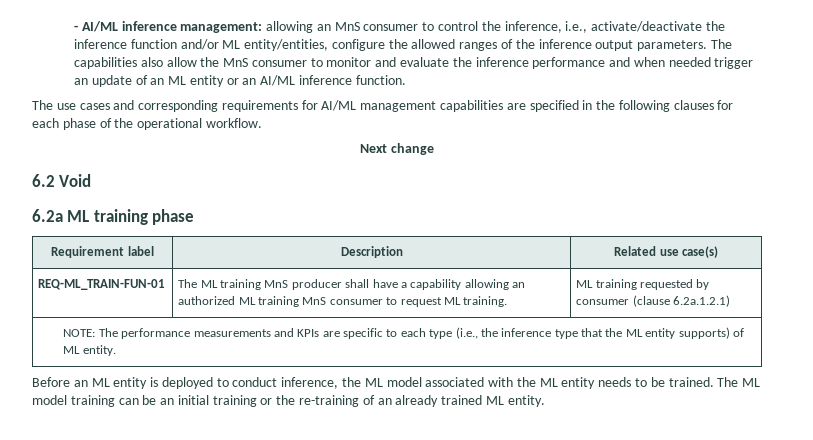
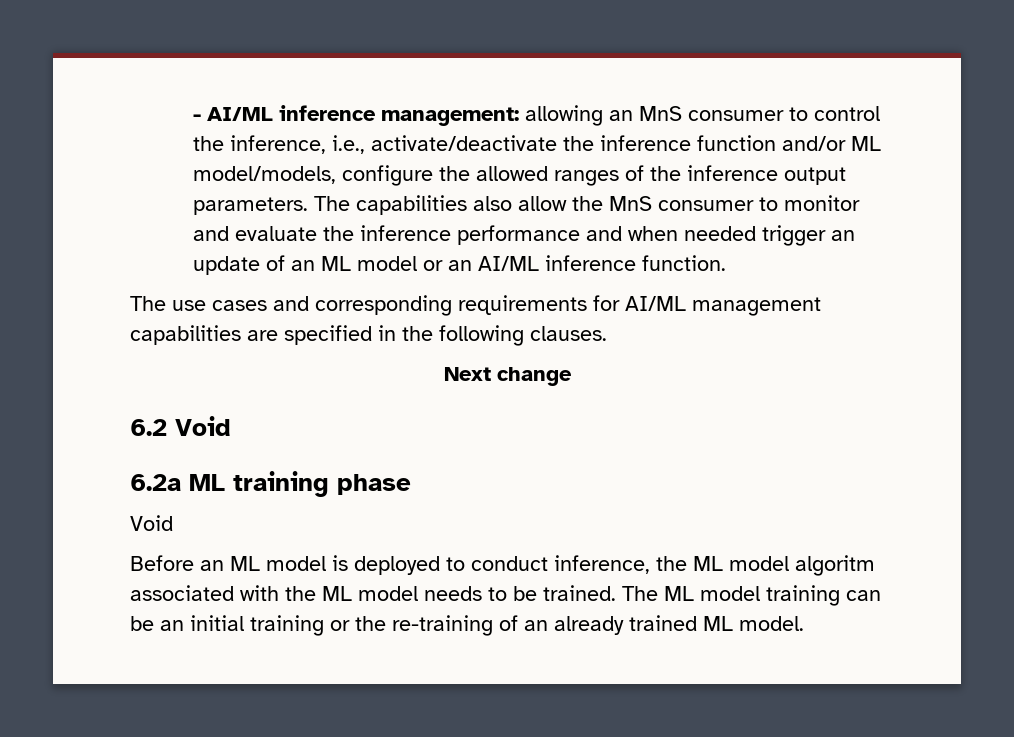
- - AI/ML inference management: allowing an MnS consumer to control the inference, i.e., activate/deactivate the inference function and/or ML entity/entities, configure the allowed ranges of the inference output parameters.
+ - AI/ML inference management: allowing an MnS consumer to control the inference, i.e., activate/deactivate the inference function and/or ML model/models, configure the allowed ranges of the inference output parameters.
- The capabilities also allow the MnS consumer to monitor and evaluate the inference performance and when needed trigger an update of an ML entity or an AI/ML inference function.
+ The capabilities also allow the MnS consumer to monitor and evaluate the inference performance and when needed trigger an update of an ML model or an AI/ML inference function.
- The use cases and corresponding requirements for AI/ML management capabilities are specified in the following clauses for each phase of the operational workflow.
+ The use cases and corresponding requirements for AI/ML management capabilities are specified in the following clauses.
  6.2a ML training phase
- Requirement label | Description | Related use case(s)
- REQ-ML_TRAIN-FUN-01 | The ML training MnS producer shall have a capability allowing an authorized ML training MnS consumer to request ML training. | ML training requested by consumer (clause 6.2a.1.2.1)
- NOTE: The performance measurements and KPIs are specific to each type (i.e., the inference type that the ML entity supports) of ML entity.
+ Void
- Before an ML entity is deployed to conduct inference, the ML model associated with the ML entity needs to be trained.
+ Before an ML model is deployed to conduct inference, the ML model algoritm associated with the ML model needs to be trained.
- The ML model training can be an initial training or the re-training of an already trained ML entity.
+ The ML model training can be an initial training or the re-training of an already trained ML model.

